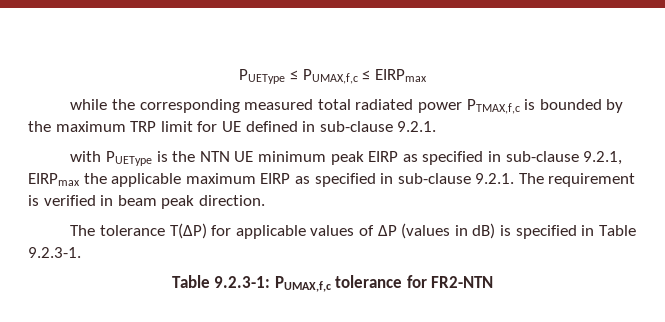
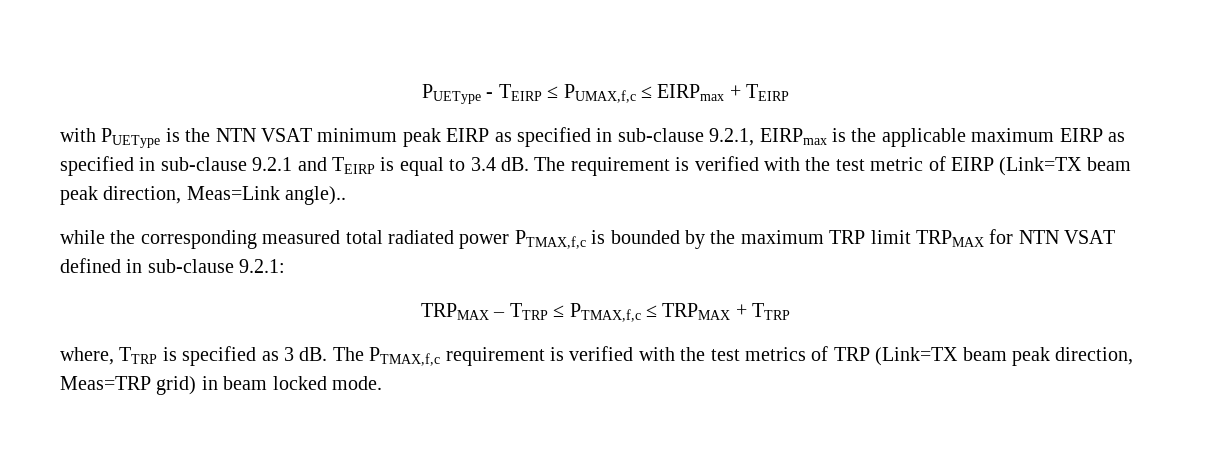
- PUEType ≤ PUMAX,f,c ≤ EIRPmax
+ PUEType - TEIRP ≤ PUMAX,f,c ≤ EIRPmax + TEIRP
+ with PUEType is the NTN VSAT minimum peak EIRP as specified in sub-clause 9.2.1, EIRPmax is the applicable maximum EIRP as specified in sub-clause 9.2.1 and TEIRP is equal to 3.4 dB. The requirement is verified with the test metric of EIRP (Link=TX beam peak direction, Meas=Link angle)..
- while the corresponding measured total radiated power PTMAX,f,c is bounded by the maximum TRP limit for UE defined in sub-clause 9.2.1.
- with PUEType is the NTN UE minimum peak EIRP as specified in sub-clause 9.2.1, EIRPmax the applicable maximum EIRP as specified in sub-clause 9.2.1. The requirement is verified in beam peak direction.
- The tolerance T(∆P) for applicable values of ∆P (values in dB) is specified in Table 9.2.3-1.
- Table 9.2.3-1: PUMAX,f,c tolerance for FR2-NTN
+ while the corresponding measured total radiated power PTMAX,f,c is bounded by the maximum TRP limit TRPMAX for NTN VSAT defined in sub-clause 9.2.1:
+ TRPMAX – TTRP ≤ PTMAX,f,c ≤ TRPMAX + TTRP
+ where, TTRP is specified as 3 dB. The PTMAX,f,c requirement is verified with the test metrics of TRP (Link=TX beam peak direction, Meas=TRP grid) in beam locked mode.

